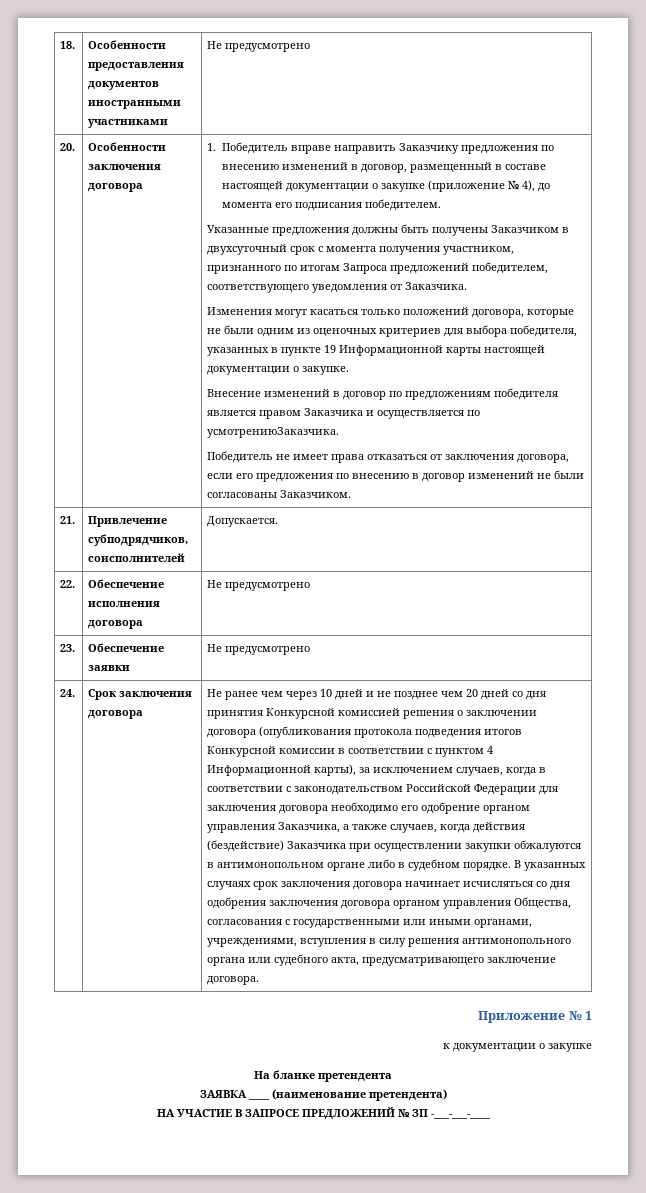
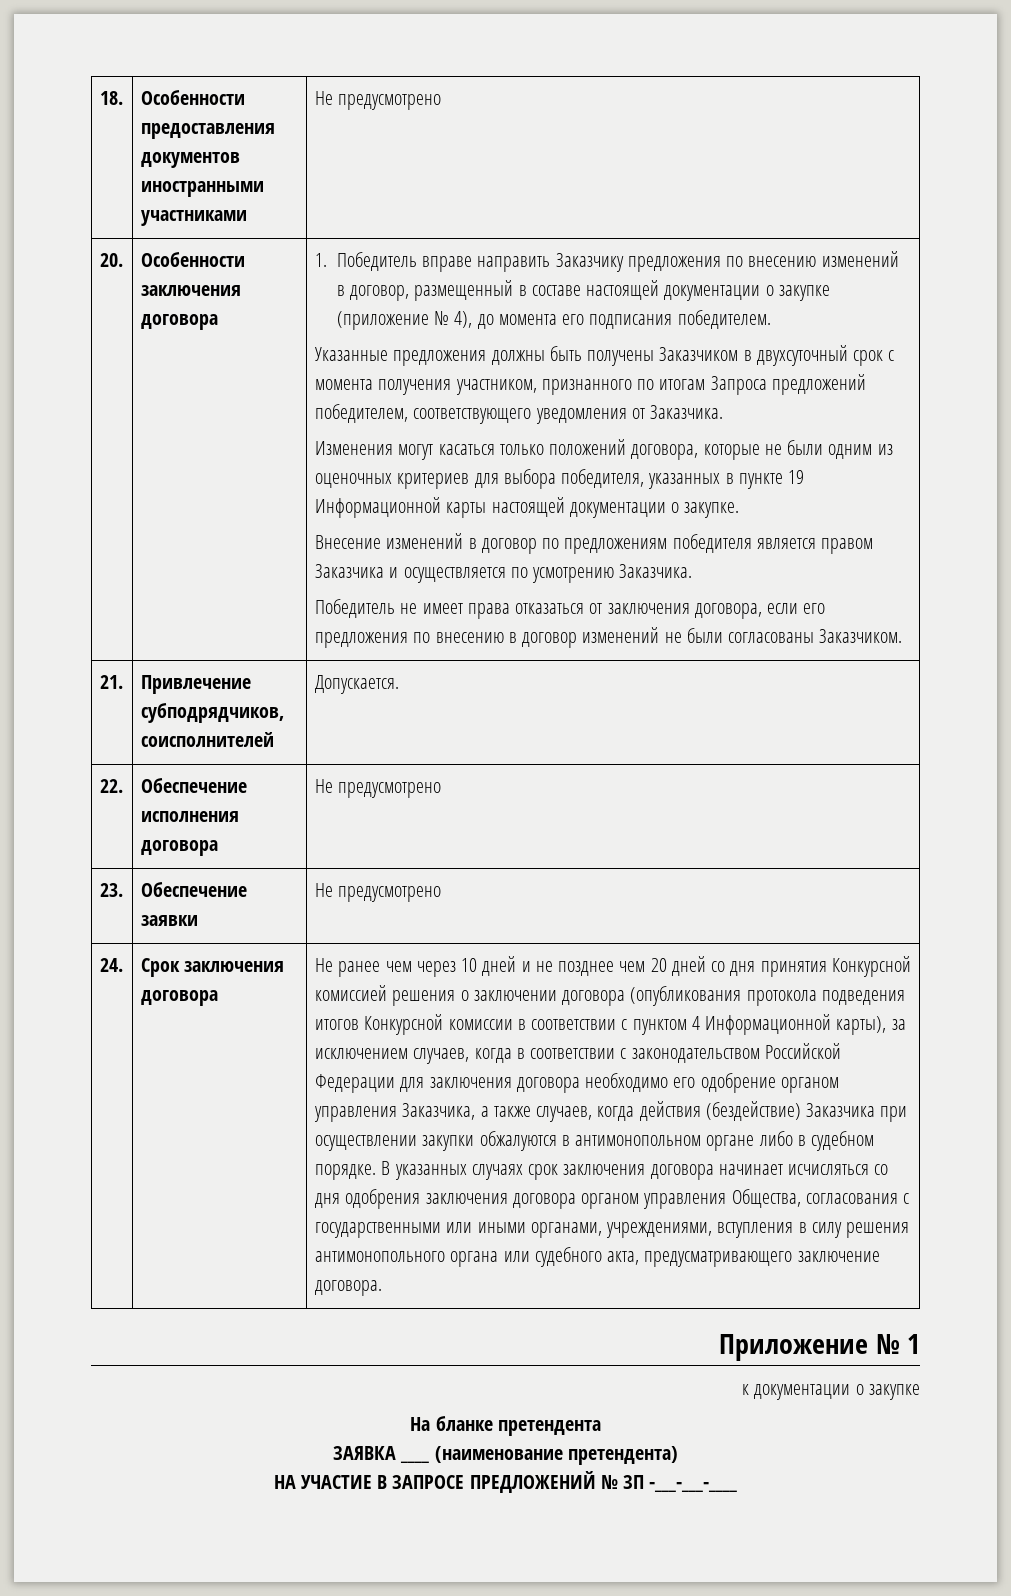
- Внесение изменений в договор по предложениям победителя является правом Заказчика и осуществляется по усмотрениюЗаказчика.
+ Внесение изменений в договор по предложениям победителя является правом Заказчика и осуществляется по усмотрению Заказчика.

